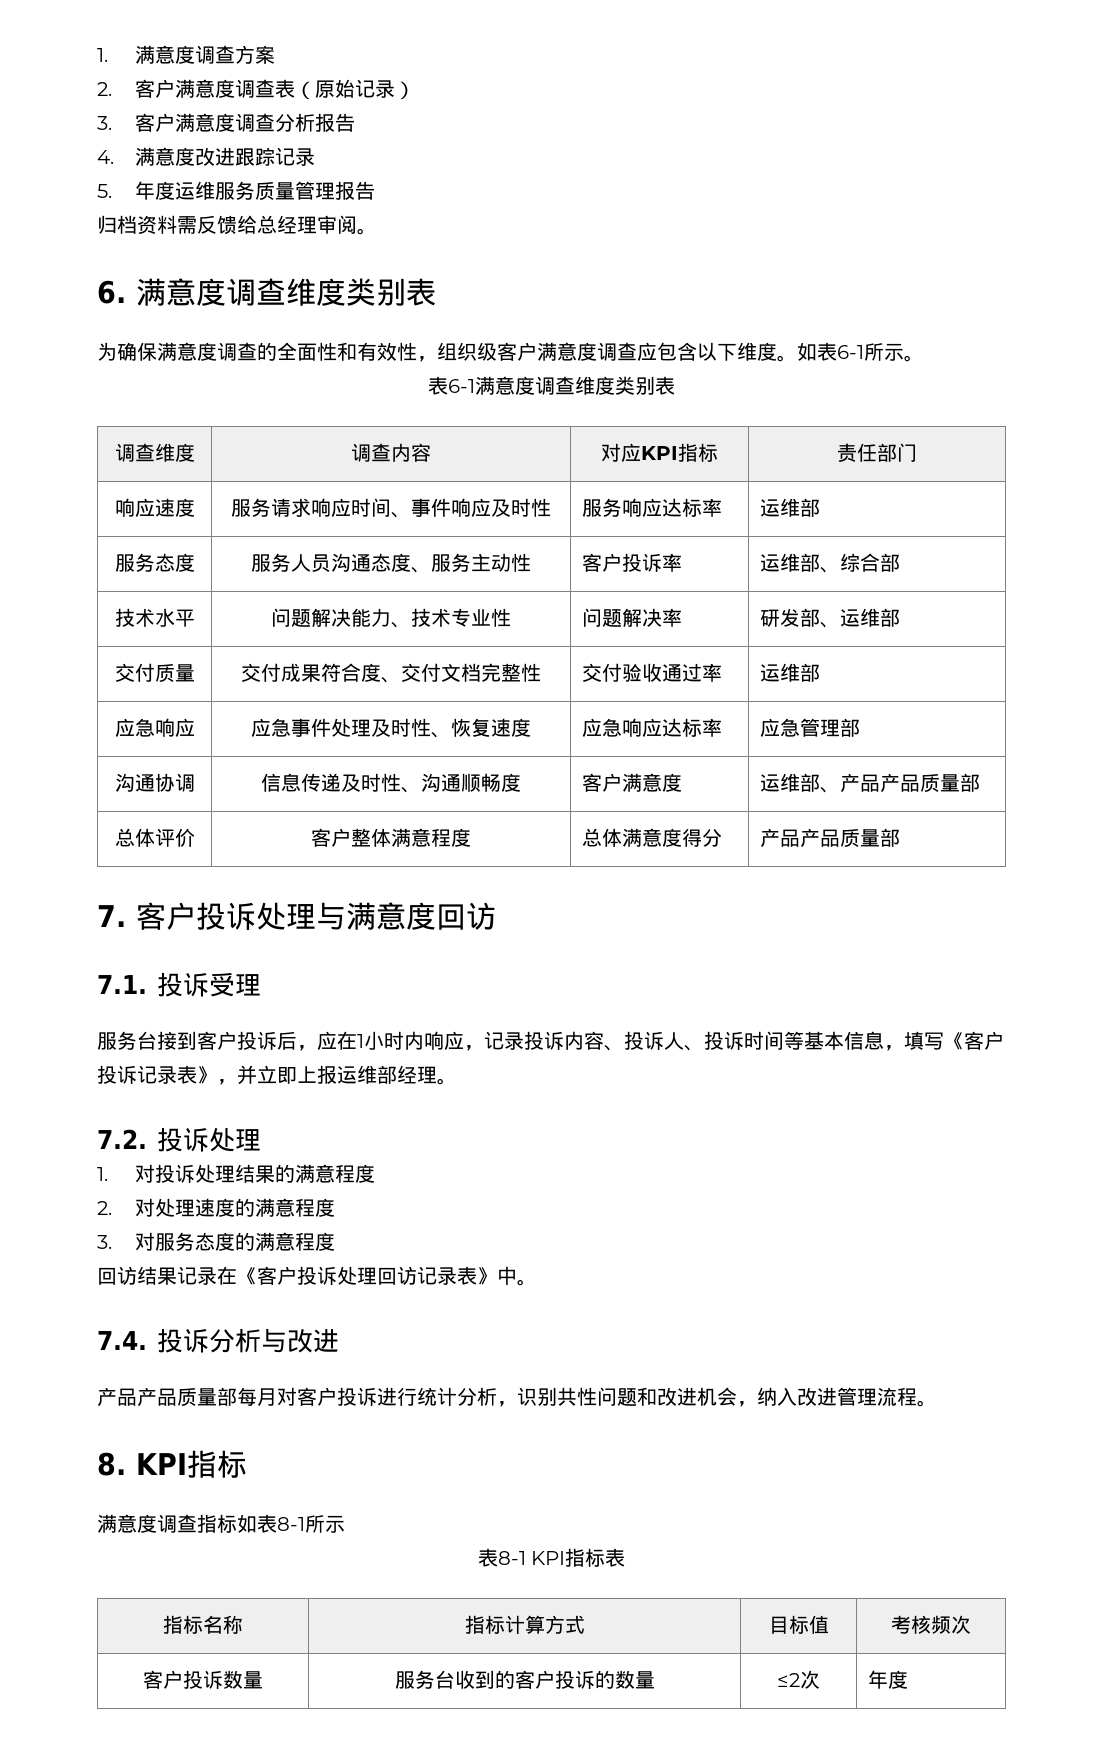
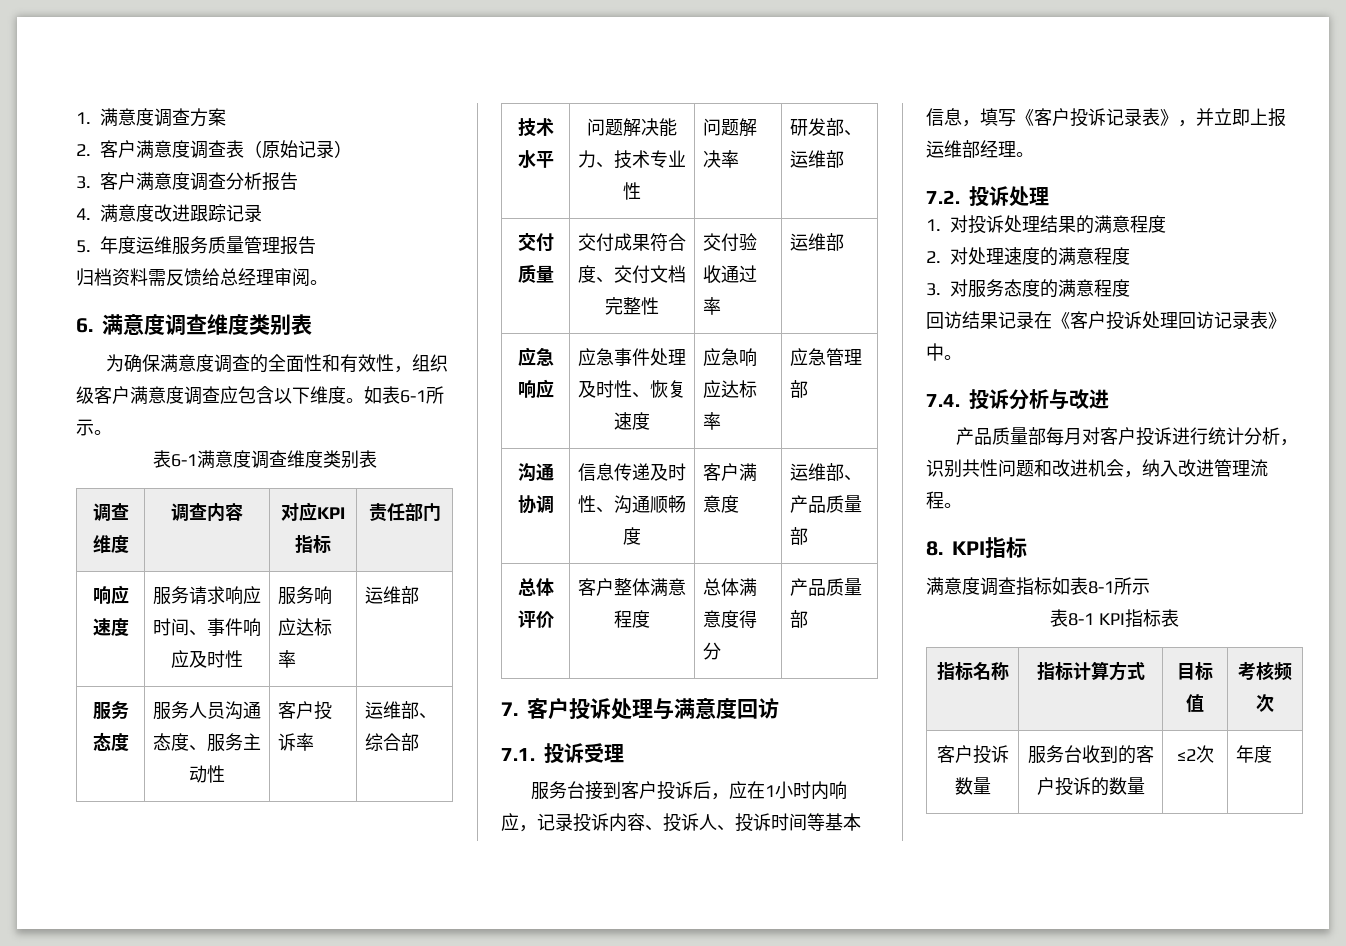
- 沟通协调 | 信息传递及时性、沟通顺畅度 | 客户满意度 | 运维部、产品产品质量部
+ 沟通协调 | 信息传递及时性、沟通顺畅度 | 客户满意度 | 运维部、产品质量部
- 总体评价 | 客户整体满意程度 | 总体满意度得分 | 产品产品质量部
+ 总体评价 | 客户整体满意程度 | 总体满意度得分 | 产品质量部
- 产品产品质量部每月对客户投诉进行统计分析，识别共性问题和改进机会，纳入改进管理流程。
+ 产品质量部每月对客户投诉进行统计分析，识别共性问题和改进机会，纳入改进管理流程。

